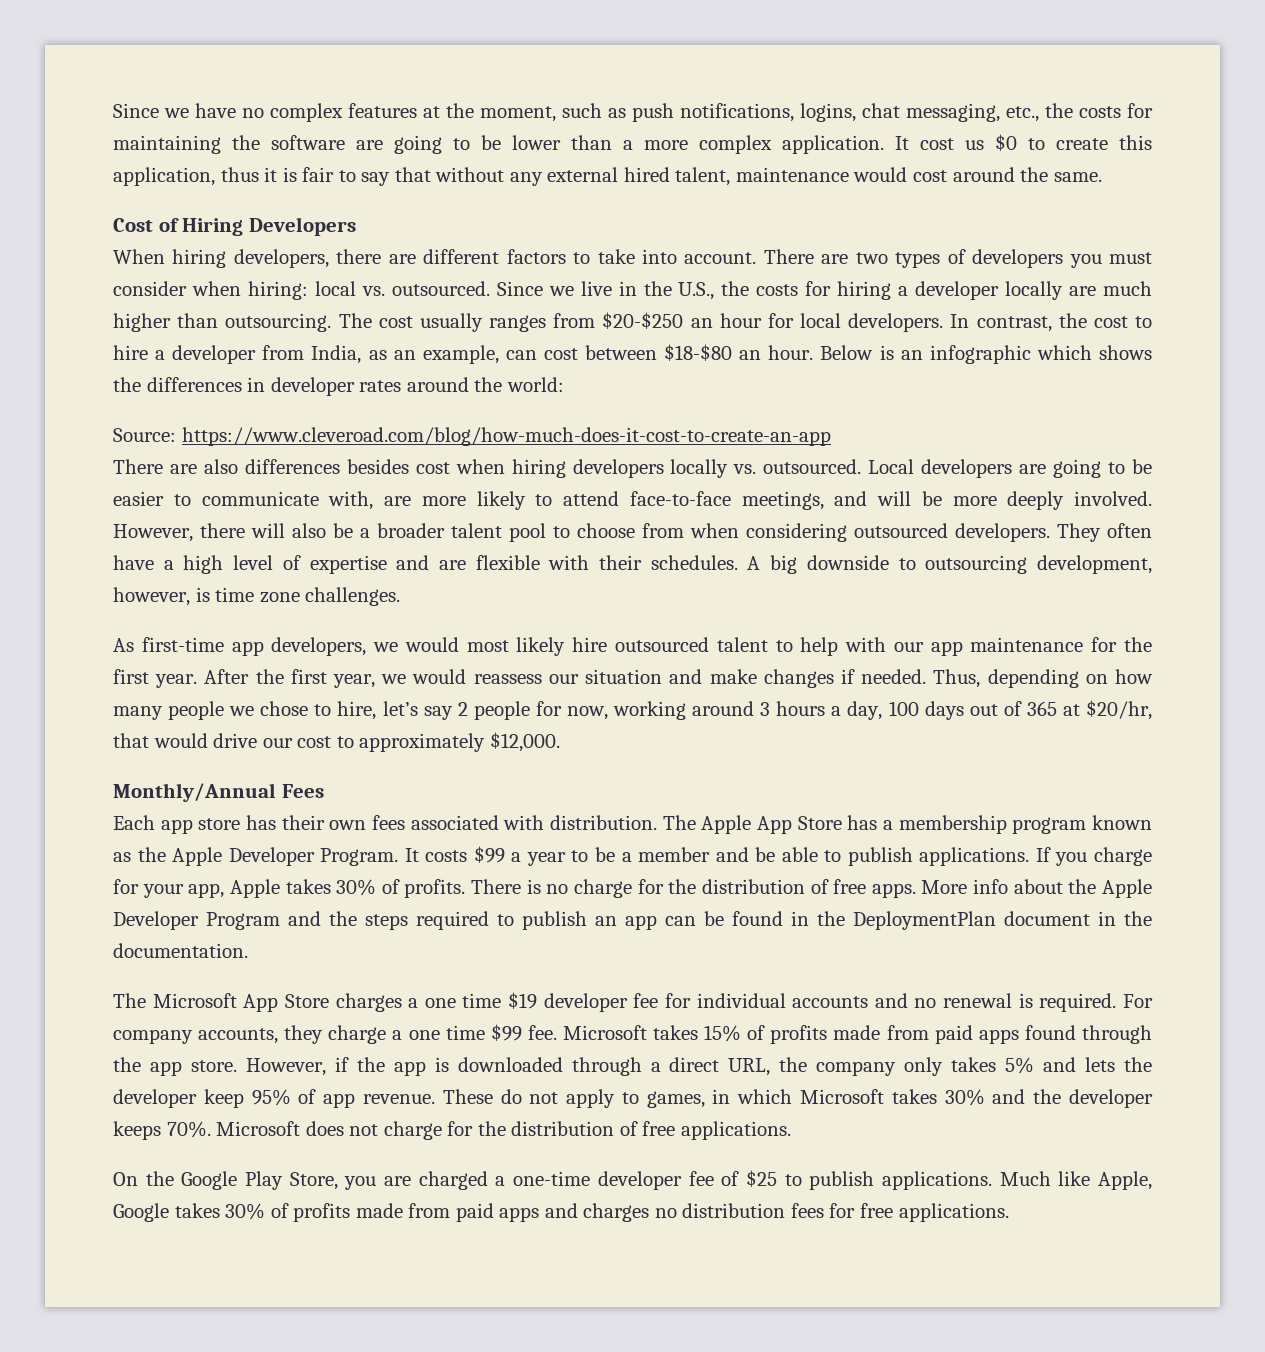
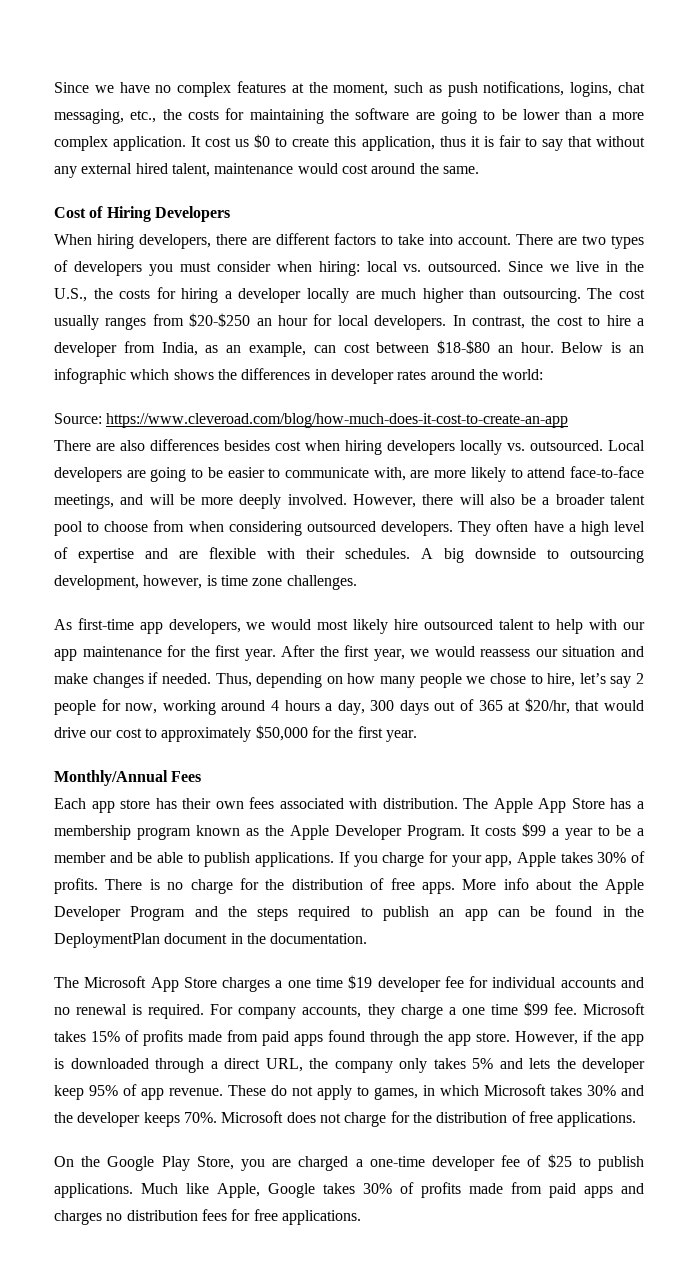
- Thus, depending on how many people we chose to hire, let’s say 2 people for now, working around 3 hours a day, 100 days out of 365 at $20/hr, that would drive our cost to approximately $12,000.
+ Thus, depending on how many people we chose to hire, let’s say 2 people for now, working around 4 hours a day, 300 days out of 365 at $20/hr, that would drive our cost to approximately $50,000 for the first year.

